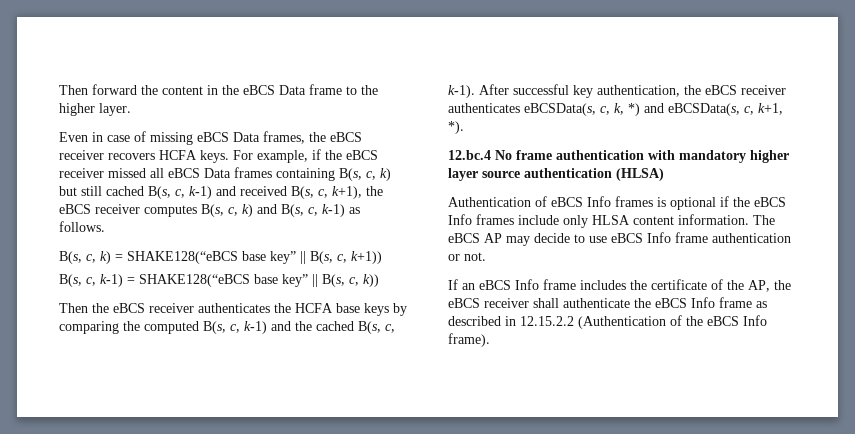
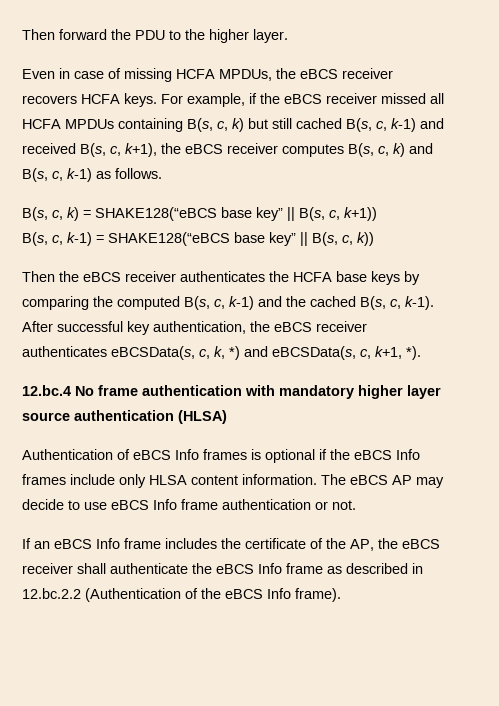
- Then forward the content in the eBCS Data frame to the higher layer.
+ Then forward the PDU to the higher layer.
- Even in case of missing eBCS Data frames, the eBCS receiver recovers HCFA keys.
+ Even in case of missing HCFA MPDUs, the eBCS receiver recovers HCFA keys.
- For example, if the eBCS receiver missed all eBCS Data frames containing B(s, c, k) but still cached B(s, c, k-1) and received B(s, c, k+1), the eBCS receiver computes B(s, c, k) and B(s, c, k-1) as follows.
+ For example, if the eBCS receiver missed all HCFA MPDUs containing B(s, c, k) but still cached B(s, c, k-1) and received B(s, c, k+1), the eBCS receiver computes B(s, c, k) and B(s, c, k-1) as follows.
- If an eBCS Info frame includes the certificate of the AP, the eBCS receiver shall authenticate the eBCS Info frame as described in 12.15.2.2 (Authentication of the eBCS Info frame).
+ If an eBCS Info frame includes the certificate of the AP, the eBCS receiver shall authenticate the eBCS Info frame as described in 12.bc.2.2 (Authentication of the eBCS Info frame).

